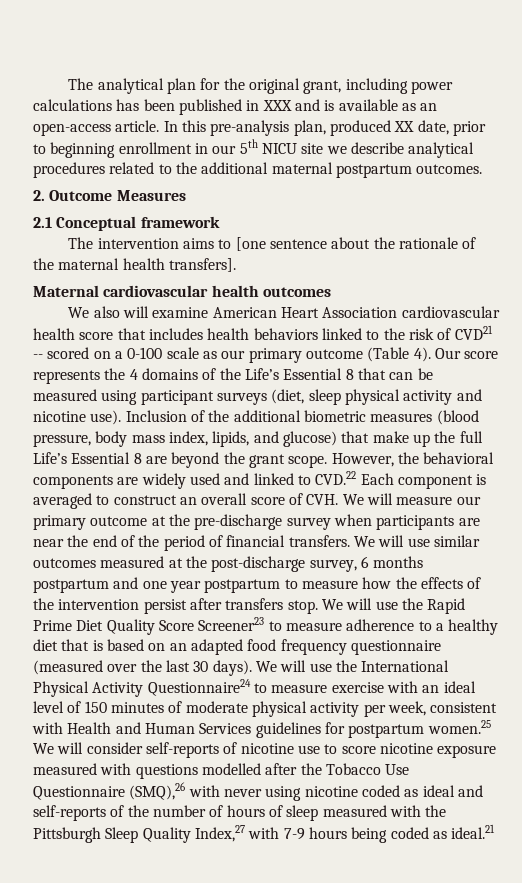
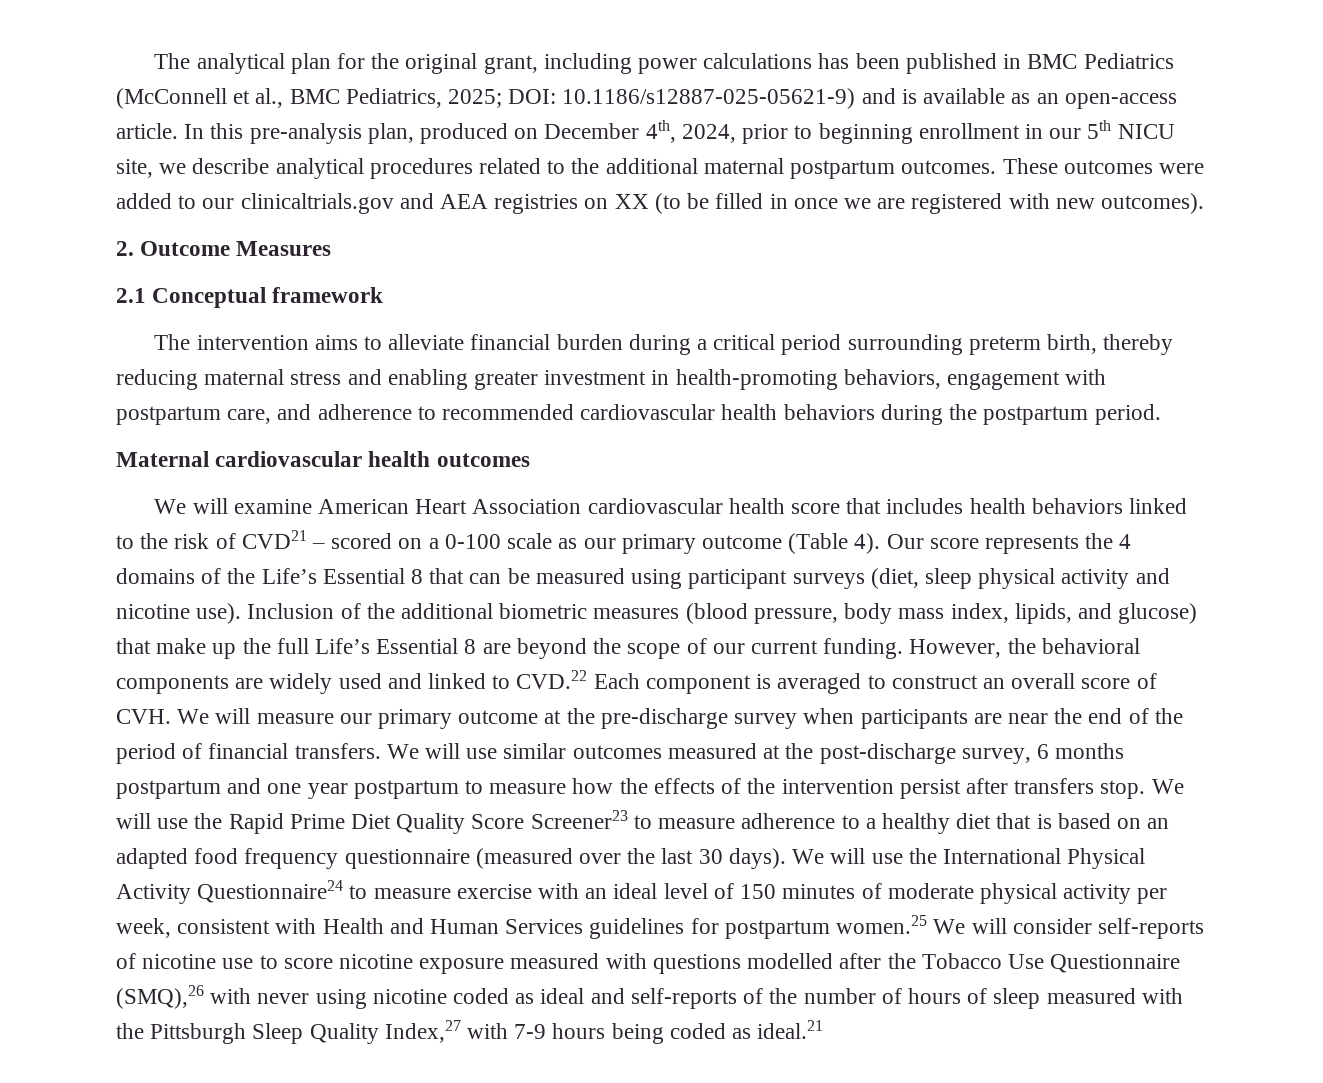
- The analytical plan for the original grant, including power calculations has been published in XXX and is available as an open-access article.
+ The analytical plan for the original grant, including power calculations has been published in BMC Pediatrics (McConnell et al., BMC Pediatrics, 2025; DOI: 10.1186/s12887-025-05621-9) and is available as an open-access article.
- In this pre-analysis plan, produced XX date, prior to beginning enrollment in our 5th NICU site we describe analytical procedures related to the additional maternal postpartum outcomes.
+ In this pre-analysis plan, produced on December 4th, 2024, prior to beginning enrollment in our 5th NICU site, we describe analytical procedures related to the additional maternal postpartum outcomes. These outcomes were added to our clinicaltrials.gov and AEA registries on XX (to be filled in once we are registered with new outcomes).
- The intervention aims to [one sentence about the rationale of the maternal health transfers].
+ The intervention aims to alleviate financial burden during a critical period surrounding preterm birth, thereby reducing maternal stress and enabling greater investment in health-promoting behaviors, engagement with postpartum care, and adherence to recommended cardiovascular health behaviors during the postpartum period.
- We also will examine American Heart Association cardiovascular health score that includes health behaviors linked to the risk of CVD21 -- scored on a 0-100 scale as our primary outcome (Table 4).
+ We will examine American Heart Association cardiovascular health score that includes health behaviors linked to the risk of CVD21 – scored on a 0-100 scale as our primary outcome (Table 4).
- Inclusion of the additional biometric measures (blood pressure, body mass index, lipids, and glucose) that make up the full Life’s Essential 8 are beyond the grant scope.
+ Inclusion of the additional biometric measures (blood pressure, body mass index, lipids, and glucose) that make up the full Life’s Essential 8 are beyond the scope of our current funding.

